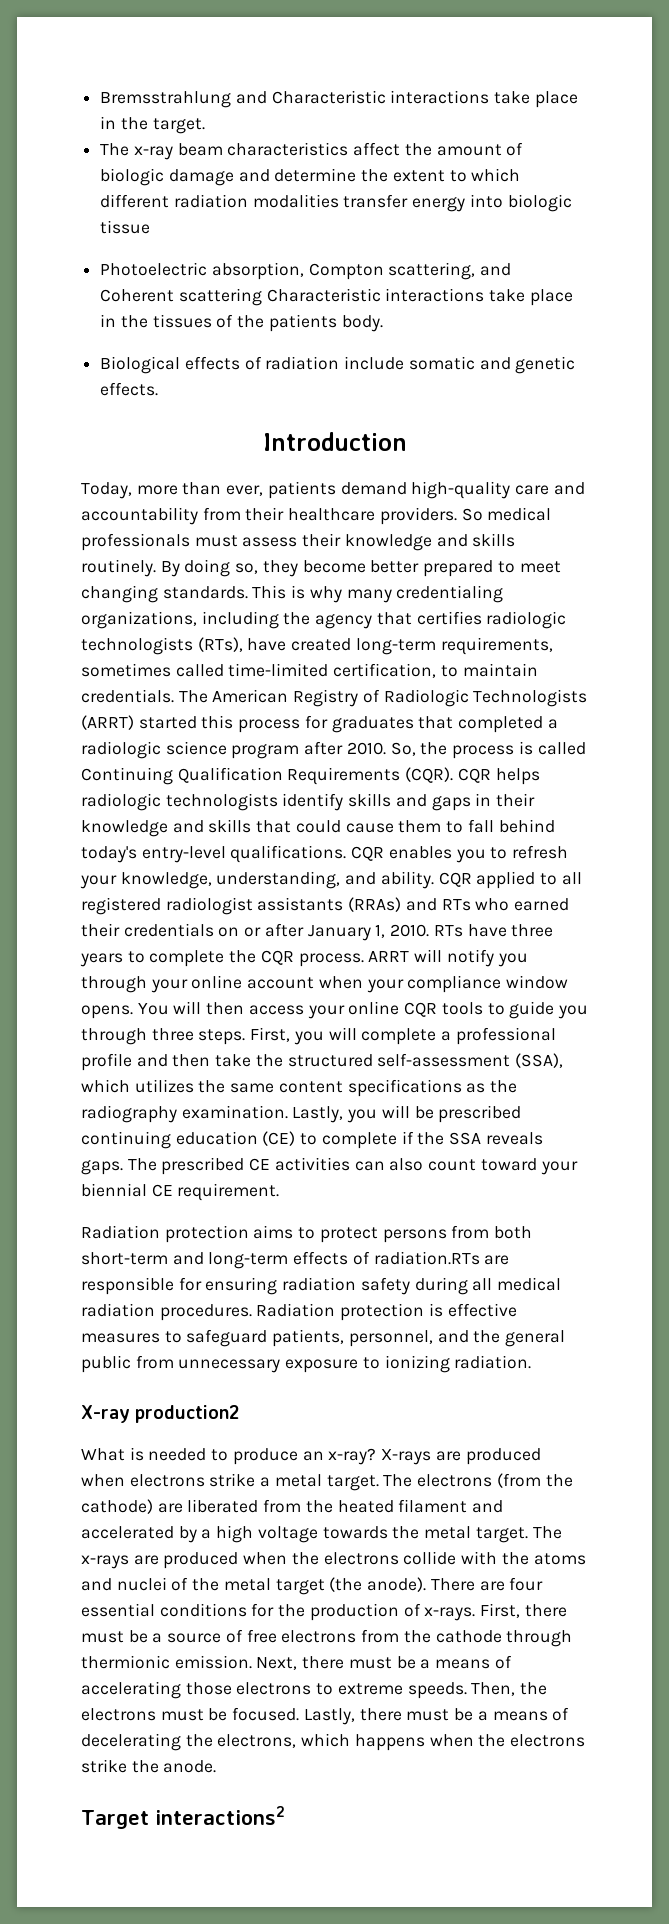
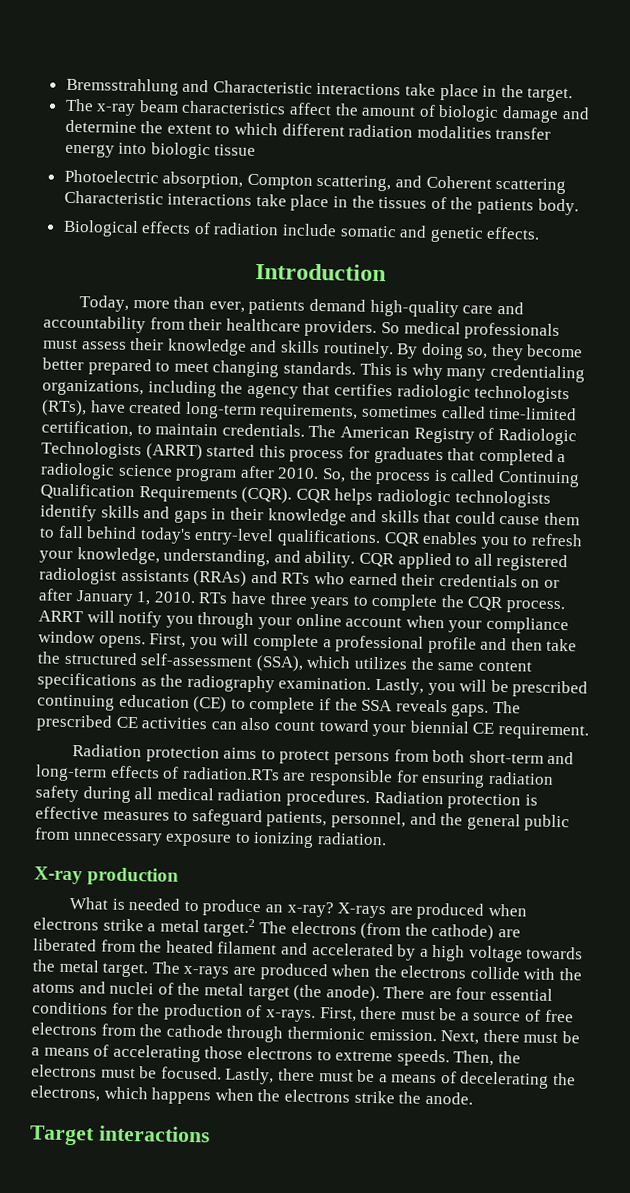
- You will then access your online CQR tools to guide you through three steps.
- X-ray production2
+ X-ray production
- X-rays are produced when electrons strike a metal target. The electrons (from the cathode) are liberated from the heated filament and accelerated by a high voltage towards the metal target.
+ X-rays are produced when electrons strike a metal target.2 The electrons (from the cathode) are liberated from the heated filament and accelerated by a high voltage towards the metal target.
- Target interactions2
+ Target interactions

